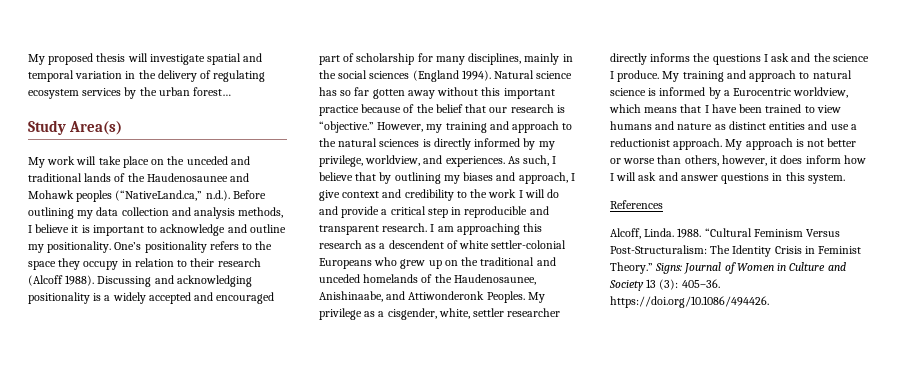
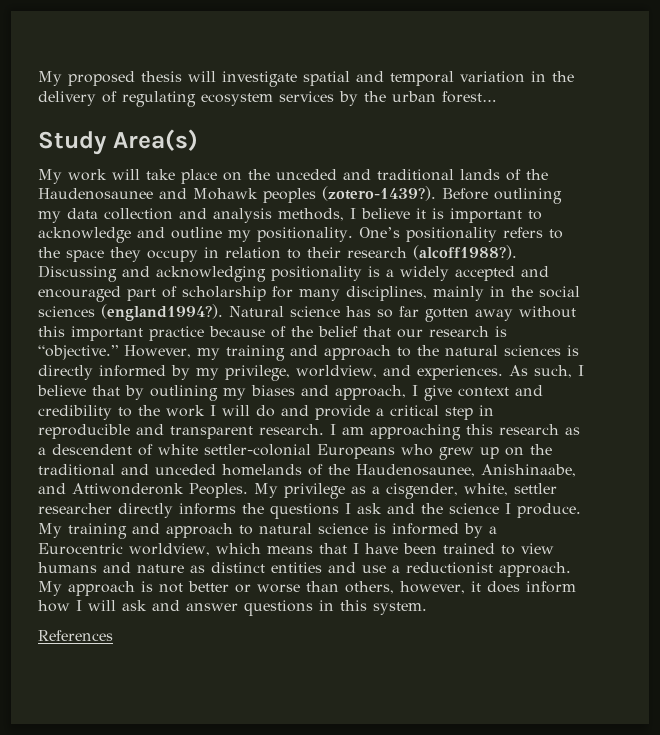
- My work will take place on the unceded and traditional lands of the Haudenosaunee and Mohawk peoples (“NativeLand.ca,” n.d.). Before outlining my data collection and analysis methods, I believe it is important to acknowledge and outline my positionality.
+ My work will take place on the unceded and traditional lands of the Haudenosaunee and Mohawk peoples (zotero-1439?). Before outlining my data collection and analysis methods, I believe it is important to acknowledge and outline my positionality.
- One’s positionality refers to the space they occupy in relation to their research (Alcoff 1988).
+ One’s positionality refers to the space they occupy in relation to their research (alcoff1988?).
- Discussing and acknowledging positionality is a widely accepted and encouraged part of scholarship for many disciplines, mainly in the social sciences (England 1994).
+ Discussing and acknowledging positionality is a widely accepted and encouraged part of scholarship for many disciplines, mainly in the social sciences (england1994?).
- Alcoff, Linda. 1988. “Cultural Feminism Versus Post-Structuralism: The Identity Crisis in Feminist Theory.” Signs: Journal of Women in Culture and Society 13 (3): 405–36. https://doi.org/10.1086/494426.

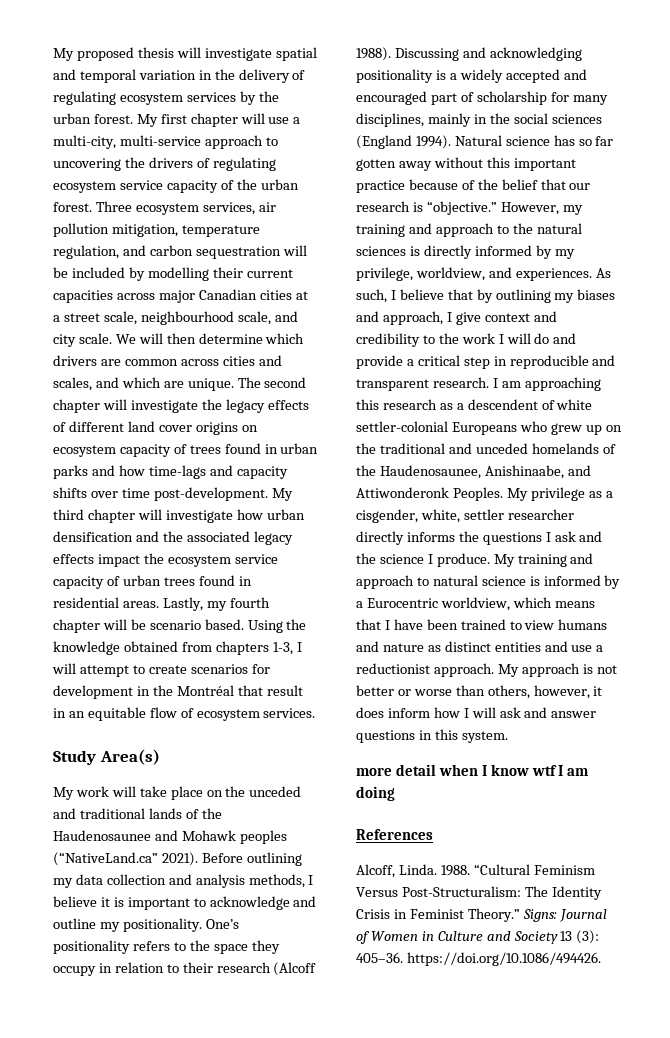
- My proposed thesis will investigate spatial and temporal variation in the delivery of regulating ecosystem services by the urban forest…
+ My proposed thesis will investigate spatial and temporal variation in the delivery of regulating ecosystem services by the urban forest. My first chapter will use a multi-city, multi-service approach to uncovering the drivers of regulating ecosystem service capacity of the urban forest. Three ecosystem services, air pollution mitigation, temperature regulation, and carbon sequestration will be included by modelling their current capacities across major Canadian cities at a street scale, neighbourhood scale, and city scale. We will then determine which drivers are common across cities and scales, and which are unique. The second chapter will investigate the legacy effects of different land cover origins on ecosystem capacity of trees found in urban parks and how time-lags and capacity shifts over time post-development. My third chapter will investigate how urban densification and the associated legacy effects impact the ecosystem service capacity of urban trees found in residential areas. Lastly, my fourth chapter will be scenario based. Using the knowledge obtained from chapters 1-3, I will attempt to create scenarios for development in the Montréal that result in an equitable flow of ecosystem services.
- My work will take place on the unceded and traditional lands of the Haudenosaunee and Mohawk peoples (zotero-1439?).
+ My work will take place on the unceded and traditional lands of the Haudenosaunee and Mohawk peoples (“NativeLand.ca” 2021).
- One’s positionality refers to the space they occupy in relation to their research (alcoff1988?).
+ One’s positionality refers to the space they occupy in relation to their research (Alcoff 1988).
- Discussing and acknowledging positionality is a widely accepted and encouraged part of scholarship for many disciplines, mainly in the social sciences (england1994?).
+ Discussing and acknowledging positionality is a widely accepted and encouraged part of scholarship for many disciplines, mainly in the social sciences (England 1994).
+ more detail when I know wtf I am doing
  References
+ Alcoff, Linda. 1988. “Cultural Feminism Versus Post-Structuralism: The Identity Crisis in Feminist Theory.” Signs: Journal of Women in Culture and Society 13 (3): 405–36. https://doi.org/10.1086/494426.

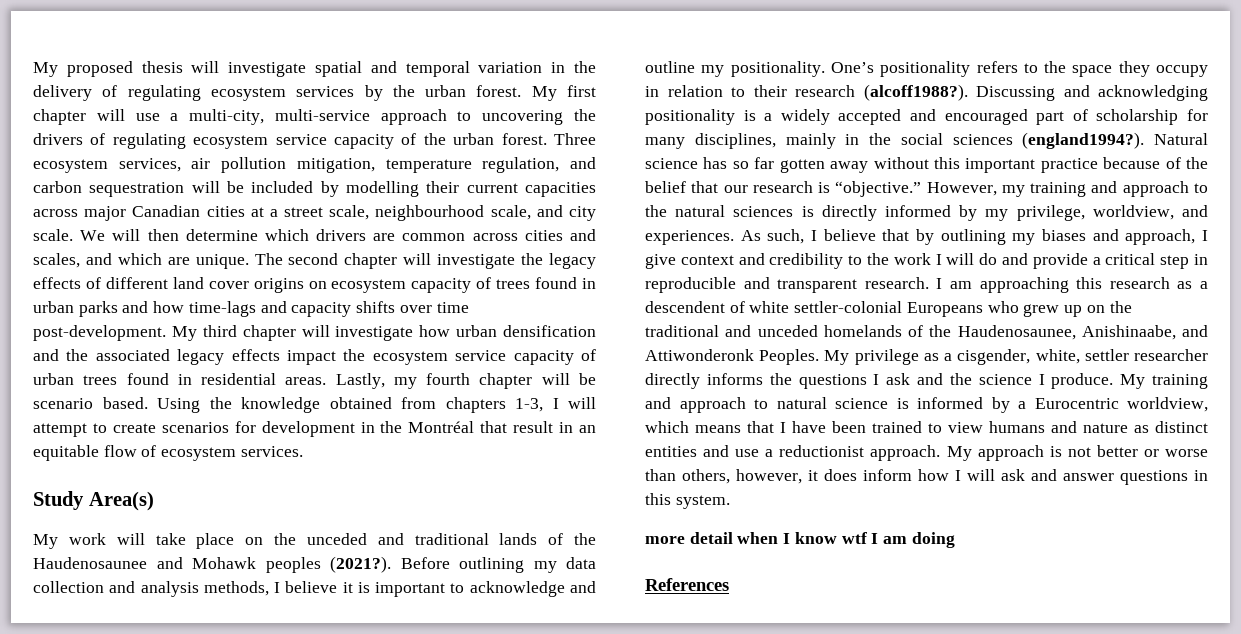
- My work will take place on the unceded and traditional lands of the Haudenosaunee and Mohawk peoples (“NativeLand.ca” 2021).
+ My work will take place on the unceded and traditional lands of the Haudenosaunee and Mohawk peoples (2021?).
- One’s positionality refers to the space they occupy in relation to their research (Alcoff 1988).
+ One’s positionality refers to the space they occupy in relation to their research (alcoff1988?).
- Discussing and acknowledging positionality is a widely accepted and encouraged part of scholarship for many disciplines, mainly in the social sciences (England 1994).
+ Discussing and acknowledging positionality is a widely accepted and encouraged part of scholarship for many disciplines, mainly in the social sciences (england1994?).
- Alcoff, Linda. 1988. “Cultural Feminism Versus Post-Structuralism: The Identity Crisis in Feminist Theory.” Signs: Journal of Women in Culture and Society 13 (3): 405–36. https://doi.org/10.1086/494426.

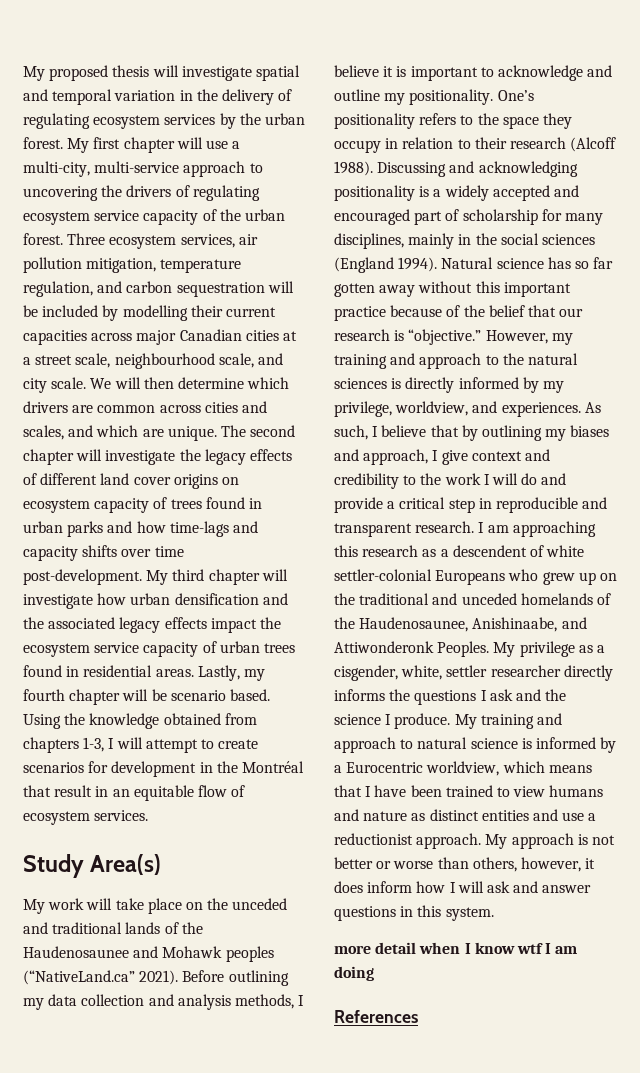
- My work will take place on the unceded and traditional lands of the Haudenosaunee and Mohawk peoples (2021?).
+ My work will take place on the unceded and traditional lands of the Haudenosaunee and Mohawk peoples (“NativeLand.ca” 2021).
- One’s positionality refers to the space they occupy in relation to their research (alcoff1988?).
+ One’s positionality refers to the space they occupy in relation to their research (Alcoff 1988).
- Discussing and acknowledging positionality is a widely accepted and encouraged part of scholarship for many disciplines, mainly in the social sciences (england1994?).
+ Discussing and acknowledging positionality is a widely accepted and encouraged part of scholarship for many disciplines, mainly in the social sciences (England 1994).

